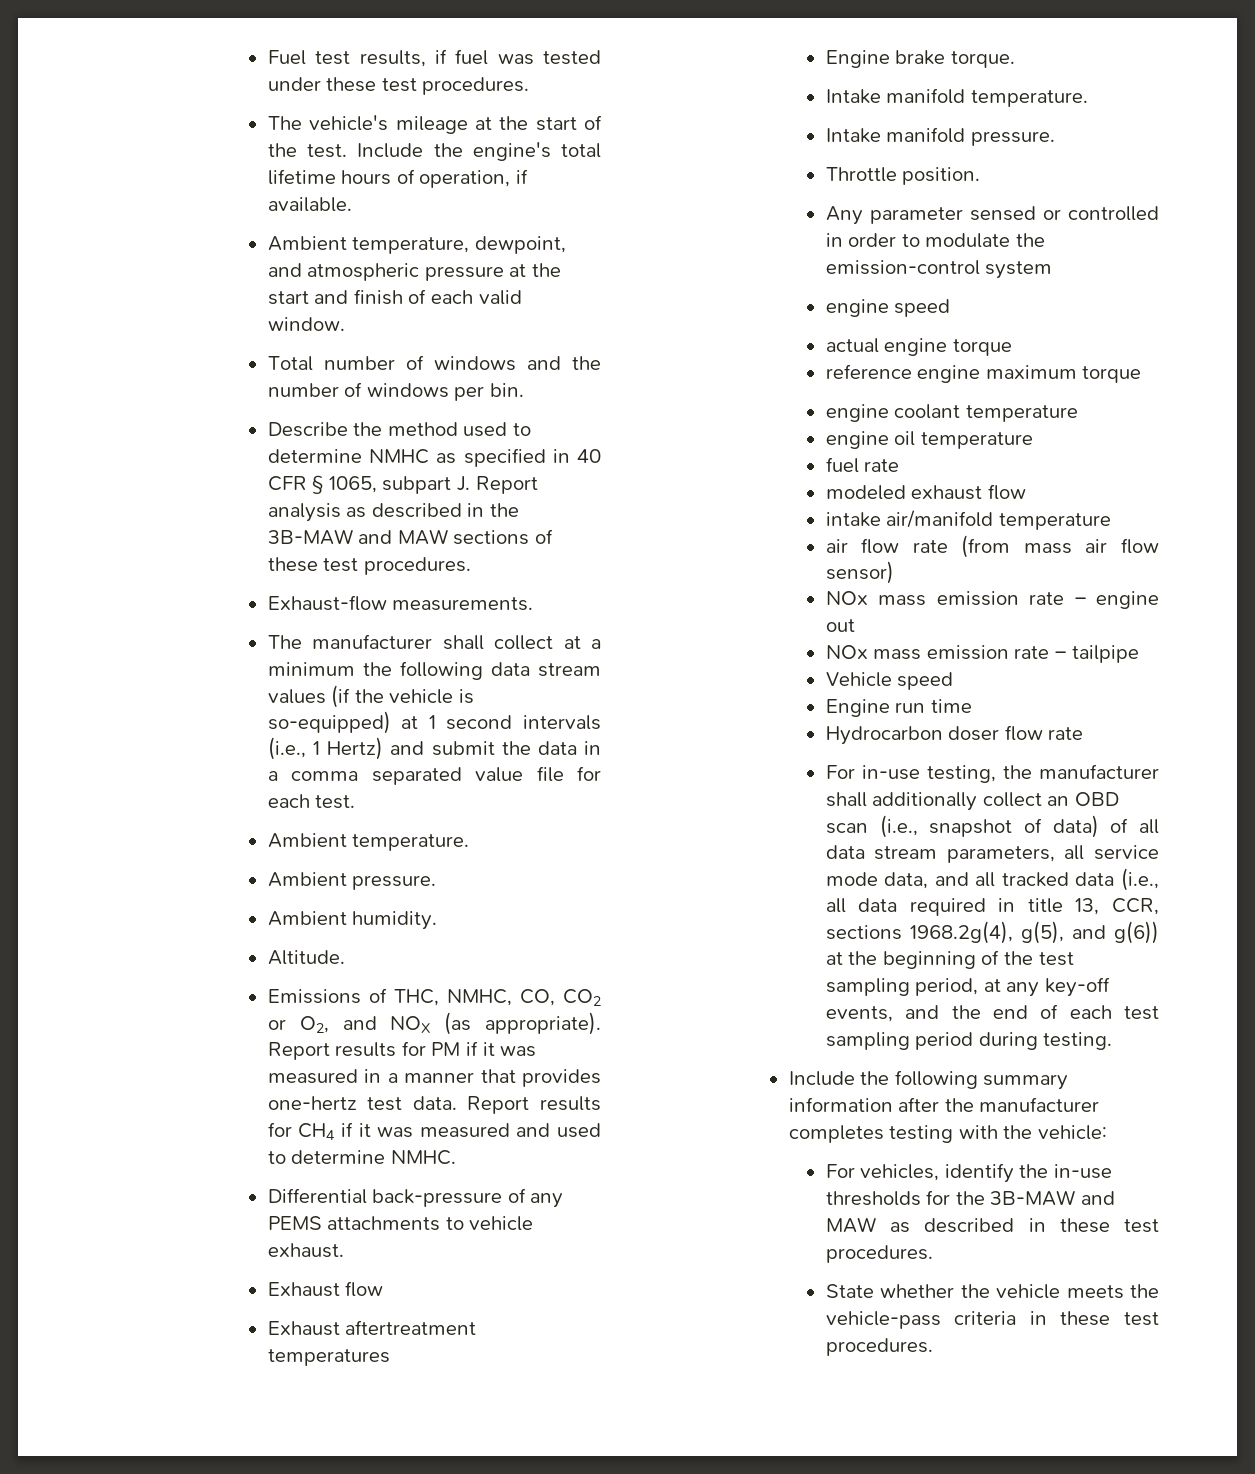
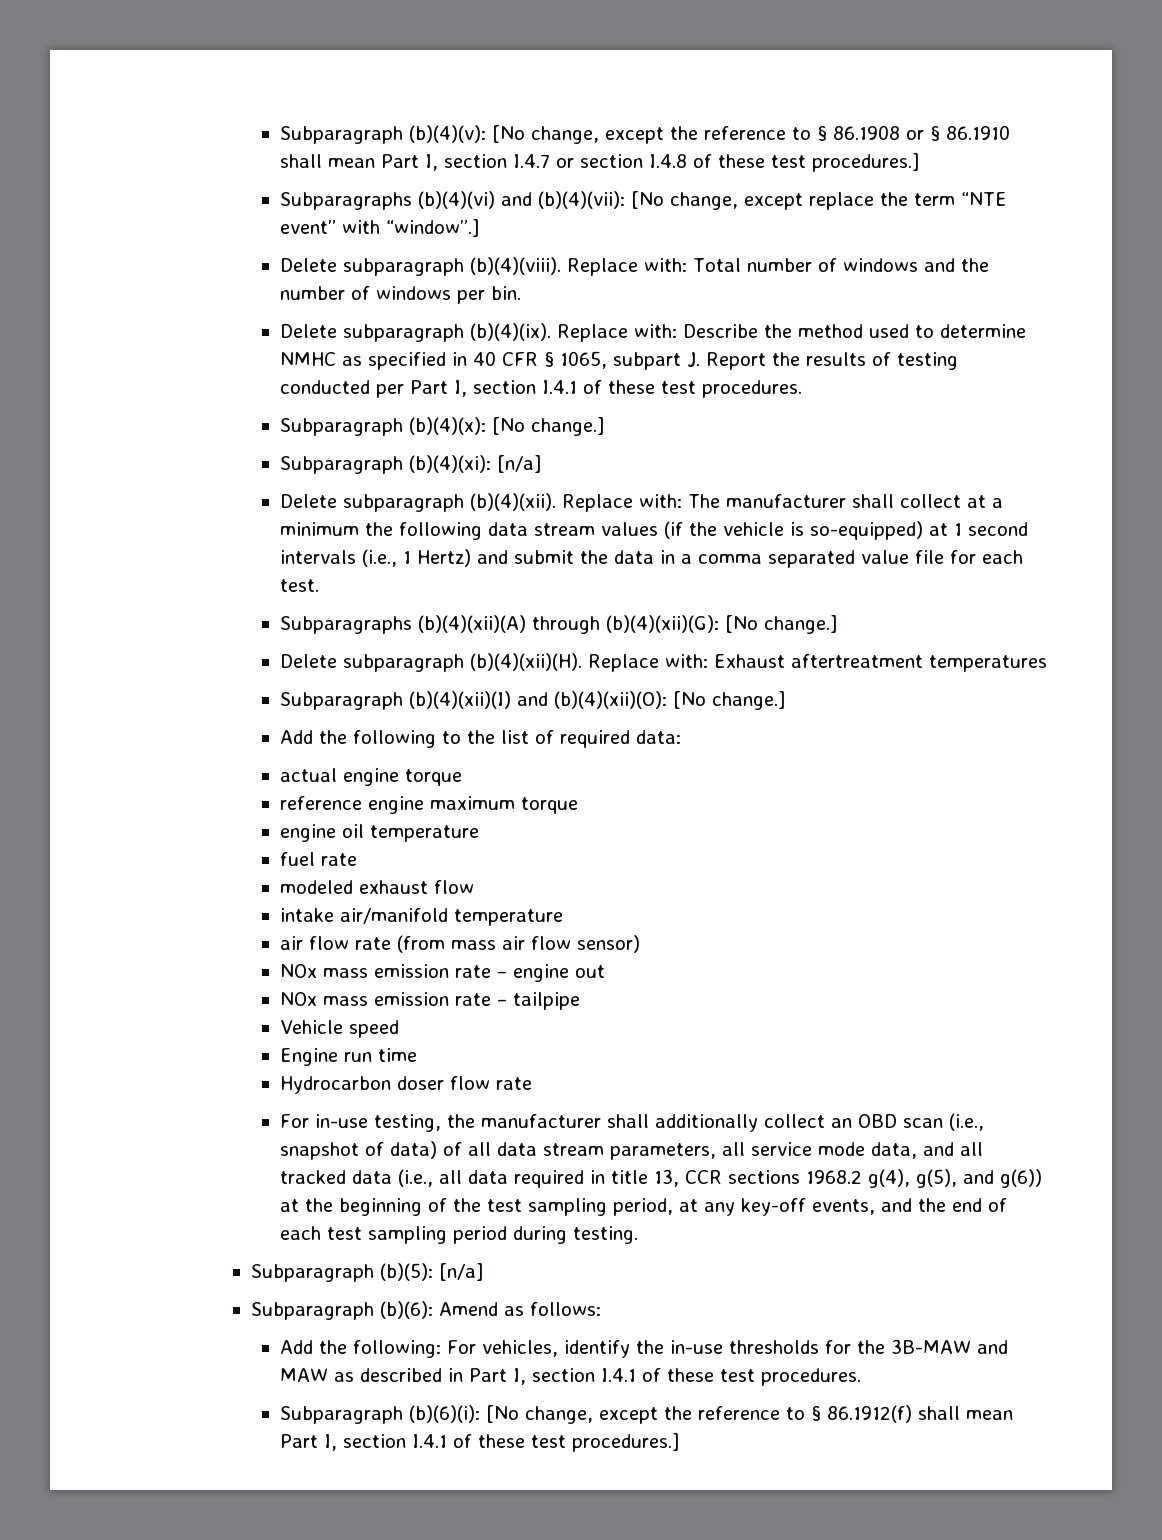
- Fuel test results, if fuel was tested under these test procedures.
- The vehicle's mileage at the start of the test. Include the engine's total lifetime hours of operation, if available.
- Ambient temperature, dewpoint, and atmospheric pressure at the start and finish of each valid window.
- Total number of windows and the number of windows per bin.
+ Subparagraph (b)(4)(v): [No change, except the reference to § 86.1908 or § 86.1910 shall mean Part I, section I.4.7 or section I.4.8 of these test procedures.]
+ Subparagraphs (b)(4)(vi) and (b)(4)(vii): [No change, except replace the term “NTE event” with “window”.]
+ Delete subparagraph (b)(4)(viii). Replace with: Total number of windows and the number of windows per bin.
- Describe the method used to determine NMHC as specified in 40 CFR § 1065, subpart J. Report analysis as described in the 3B-MAW and MAW sections of these test procedures.
- Exhaust-flow measurements.
- The manufacturer shall collect at a minimum the following data stream values (if the vehicle is so-equipped) at 1 second intervals (i.e., 1 Hertz) and submit the data in a comma separated value file for each test.
+ Delete subparagraph (b)(4)(ix). Replace with: Describe the method used to determine NMHC as specified in 40 CFR § 1065, subpart J. Report the results of testing conducted per Part I, section I.4.1 of these test procedures.
+ Subparagraph (b)(4)(x): [No change.]
+ Subparagraph (b)(4)(xi): [n/a]
+ Delete subparagraph (b)(4)(xii). Replace with: The manufacturer shall collect at a minimum the following data stream values (if the vehicle is so-equipped) at 1 second intervals (i.e., 1 Hertz) and submit the data in a comma separated value file for each test.
- Ambient temperature.
- Ambient pressure.
- Ambient humidity.
- Altitude.
- Emissions of THC, NMHC, CO, CO2 or O2, and NOX (as appropriate). Report results for PM if it was measured in a manner that provides one-hertz test data. Report results for CH4 if it was measured and used to determine NMHC.
- Differential back-pressure of any PEMS attachments to vehicle exhaust.
- Exhaust flow
- Exhaust aftertreatment temperatures
- Engine brake torque.
- Intake manifold temperature.
- Intake manifold pressure.
- Throttle position.
- Any parameter sensed or controlled in order to modulate the emission-control system
- engine speed
+ Subparagraphs (b)(4)(xii)(A) through (b)(4)(xii)(G): [No change.]
+ Delete subparagraph (b)(4)(xii)(H). Replace with: Exhaust aftertreatment temperatures
+ Subparagraph (b)(4)(xii)(I) and (b)(4)(xii)(O): [No change.]
+ Add the following to the list of required data:
- engine coolant temperature
- For in-use testing, the manufacturer shall additionally collect an OBD scan (i.e., snapshot of data) of all data stream parameters, all service mode data, and all tracked data (i.e., all data required in title 13, CCR, sections 1968.2g(4), g(5), and g(6)) at the beginning of the test sampling period, at any key-off events, and the end of each test sampling period during testing.
+ For in-use testing, the manufacturer shall additionally collect an OBD scan (i.e., snapshot of data) of all data stream parameters, all service mode data, and all tracked data (i.e., all data required in title 13, CCR sections 1968.2 g(4), g(5), and g(6)) at the beginning of the test sampling period, at any key-off events, and the end of each test sampling period during testing.
- Include the following summary information after the manufacturer completes testing with the vehicle:
- For vehicles, identify the in-use thresholds for the 3B-MAW and MAW as described in these test procedures.
- State whether the vehicle meets the vehicle-pass criteria in these test procedures.
+ Subparagraph (b)(5): [n/a]
+ Subparagraph (b)(6): Amend as follows:
+ Add the following: For vehicles, identify the in-use thresholds for the 3B-MAW and MAW as described in Part I, section I.4.1 of these test procedures.
+ Subparagraph (b)(6)(i): [No change, except the reference to § 86.1912(f) shall mean Part I, section I.4.1 of these test procedures.]

